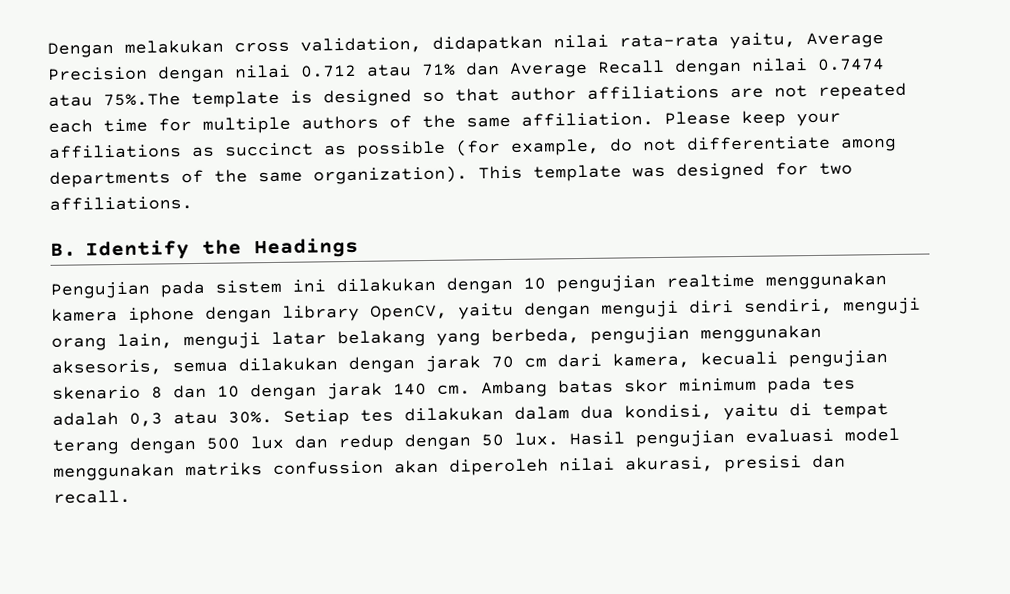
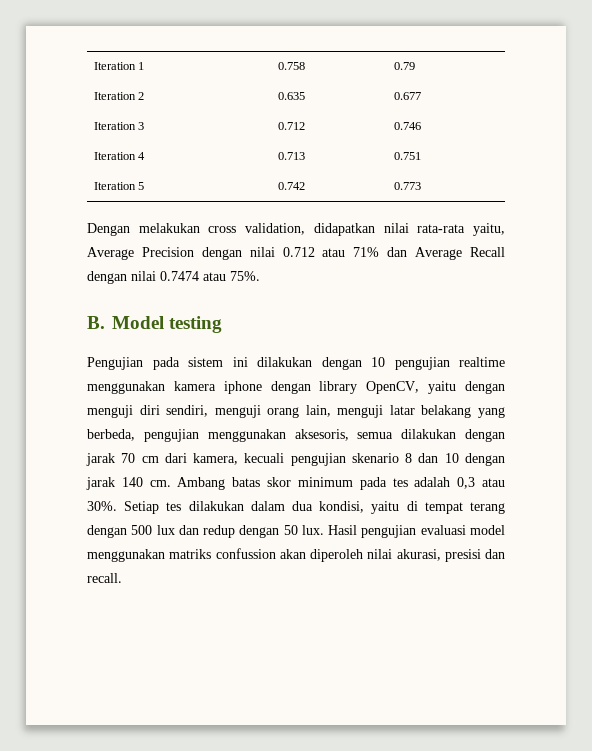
+ Iteration 1 | 0.758 | 0.79
+ Iteration 2 | 0.635 | 0.677
+ Iteration 3 | 0.712 | 0.746
+ Iteration 4 | 0.713 | 0.751
+ Iteration 5 | 0.742 | 0.773
- Dengan melakukan cross validation, didapatkan nilai rata-rata yaitu, Average Precision dengan nilai 0.712 atau 71% dan Average Recall dengan nilai 0.7474 atau 75%.The template is designed so that author affiliations are not repeated each time for multiple authors of the same affiliation. Please keep your affiliations as succinct as possible (for example, do not differentiate among departments of the same organization). This template was designed for two affiliations.
- B. Identify the Headings
+ Dengan melakukan cross validation, didapatkan nilai rata-rata yaitu, Average Precision dengan nilai 0.712 atau 71% dan Average Recall dengan nilai 0.7474 atau 75%.
+ B. Model testing

